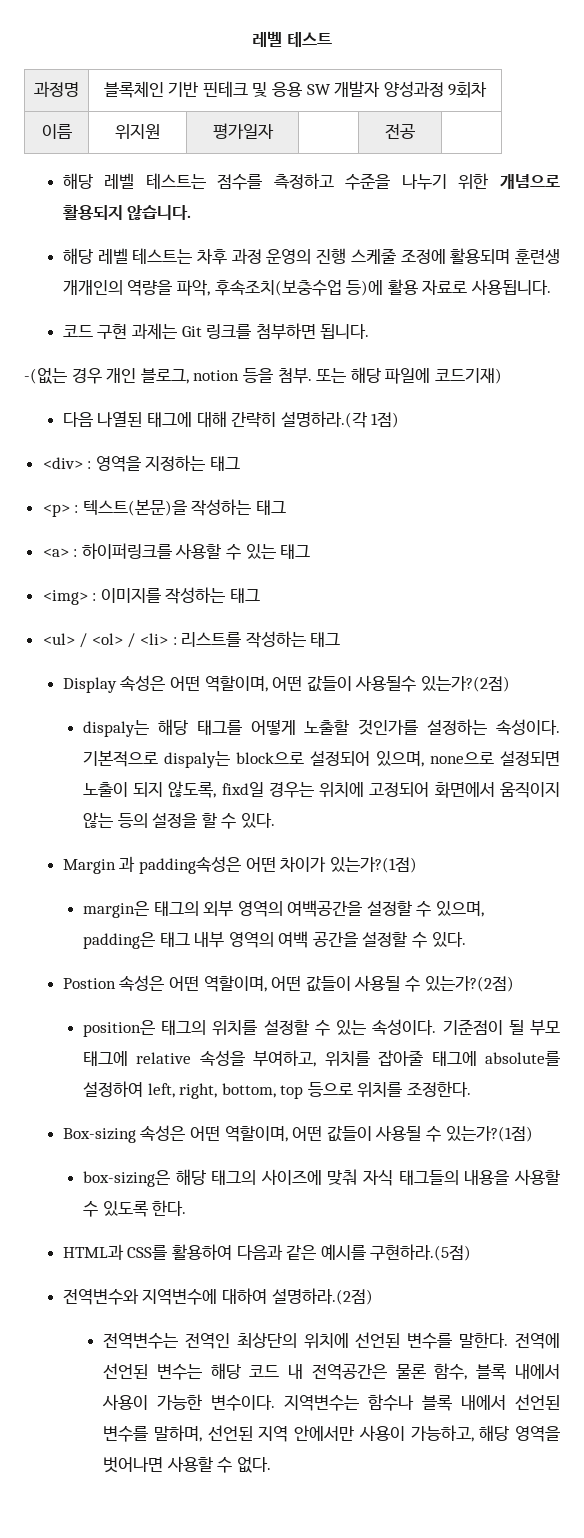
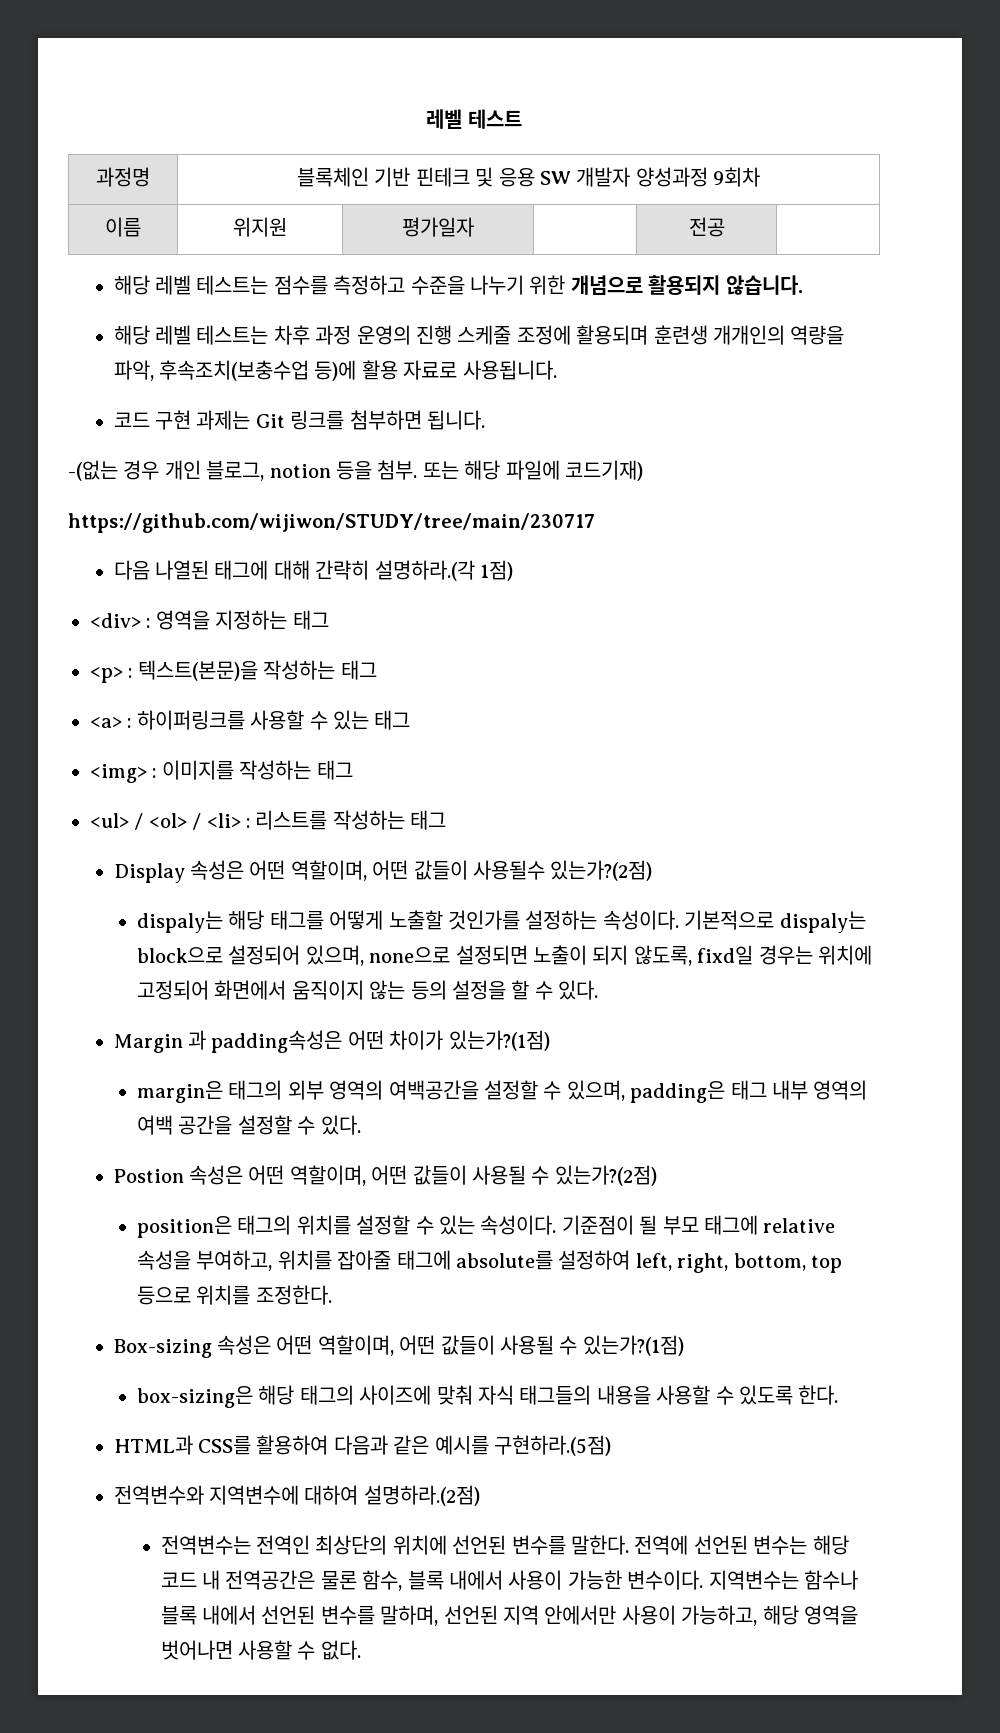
+ https://github.com/wijiwon/STUDY/tree/main/230717

